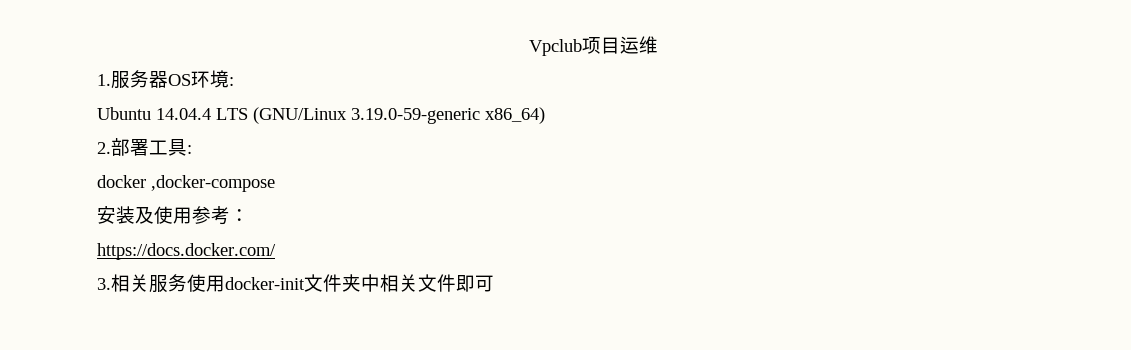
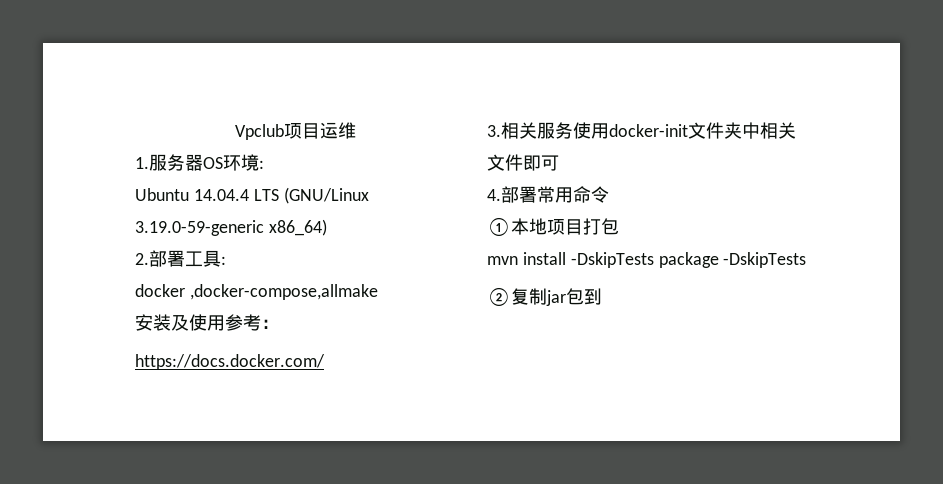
- docker ,docker-compose
+ docker ,docker-compose,allmake
+ 4.部署常用命令
+ ①本地项目打包
+ mvn install -DskipTests package -DskipTests
+ ②复制jar包到

